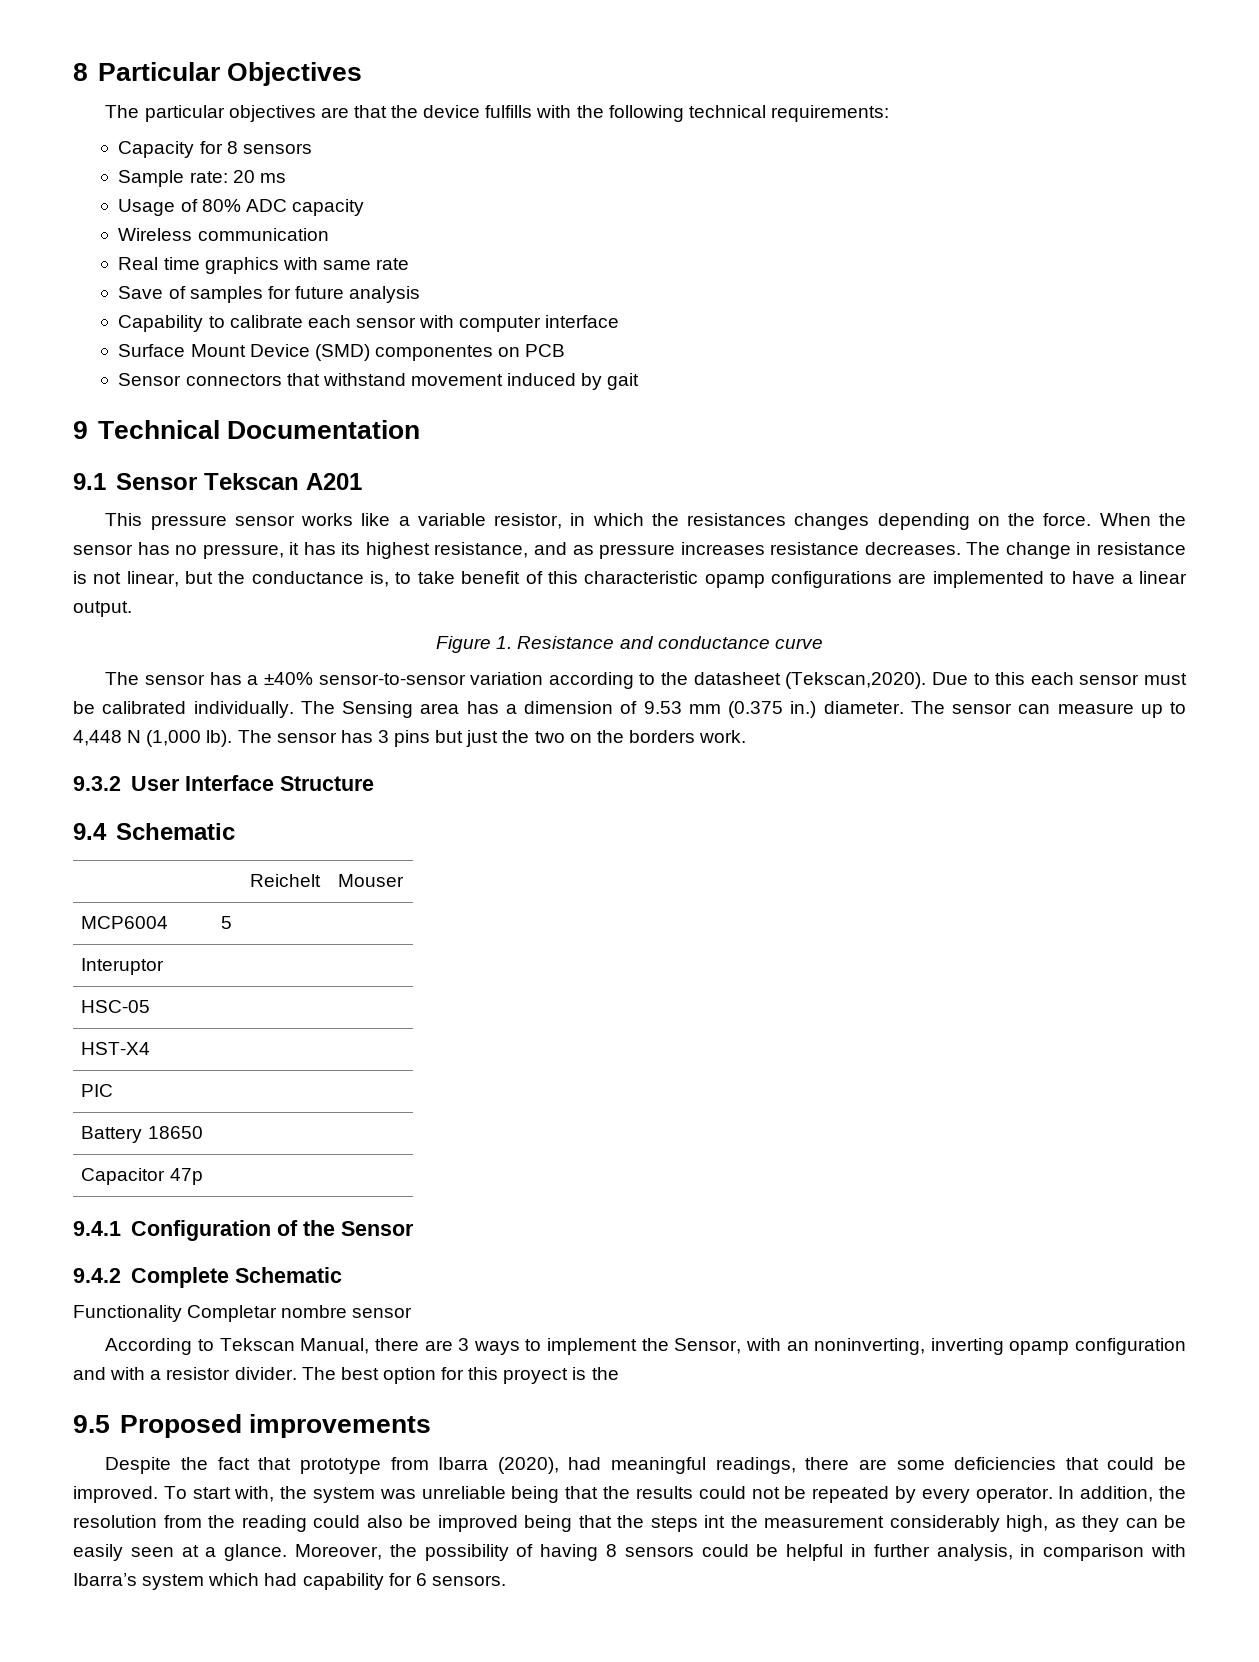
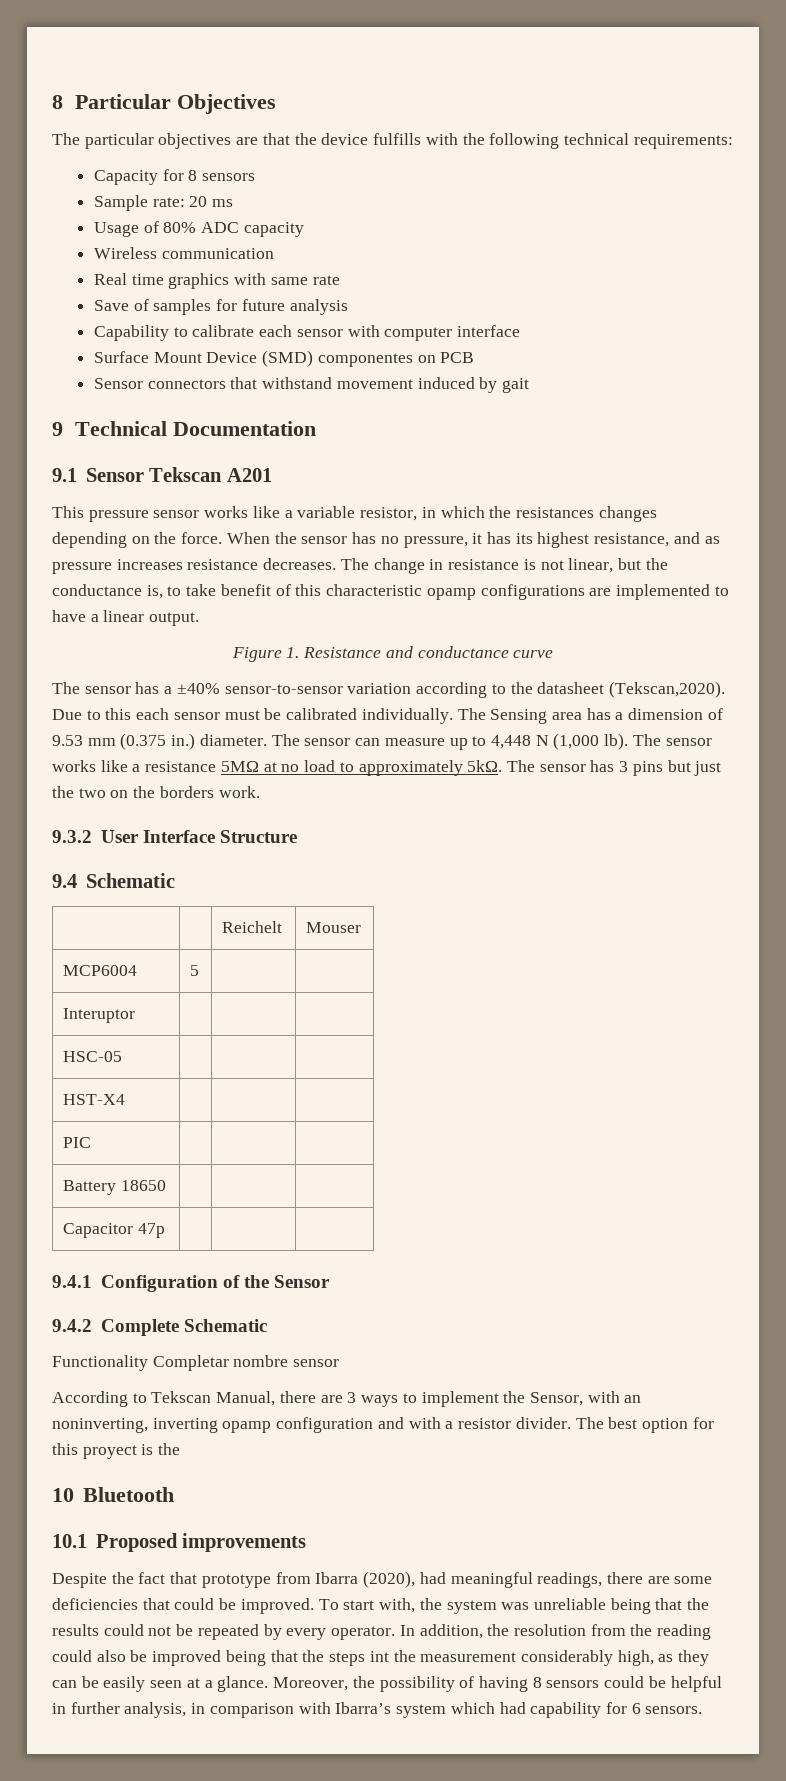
- The sensor has 3 pins but just the two on the borders work.
+ The sensor works like a resistance 5MΩ at no load to approximately 5kΩ. The sensor has 3 pins but just the two on the borders work.
- 9.5 Proposed improvements
+ 10 Bluetooth
+ 10.1 Proposed improvements

